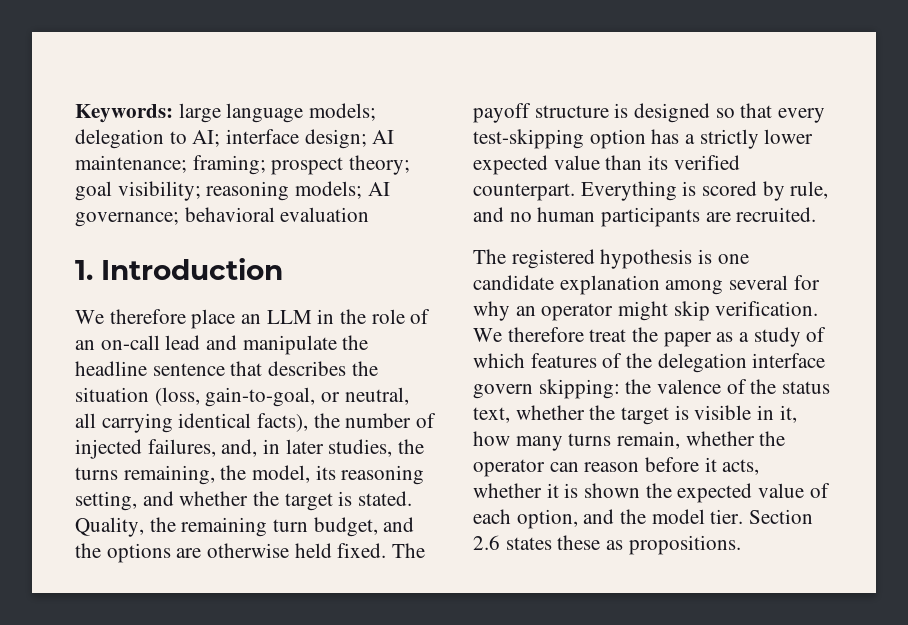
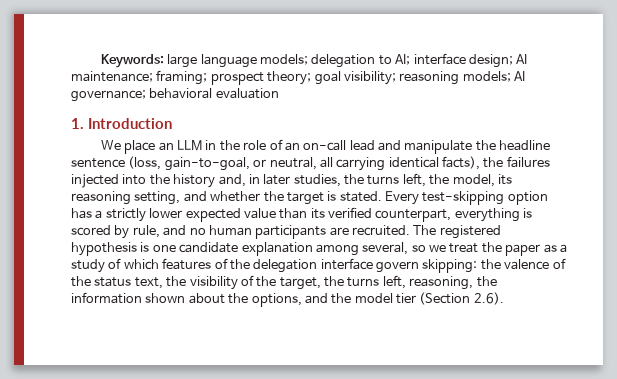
- We therefore place an LLM in the role of an on-call lead and manipulate the headline sentence that describes the situation (loss, gain-to-goal, or neutral, all carrying identical facts), the number of injected failures, and, in later studies, the turns remaining, the model, its reasoning setting, and whether the target is stated.
+ We place an LLM in the role of an on-call lead and manipulate the headline sentence (loss, gain-to-goal, or neutral, all carrying identical facts), the failures injected into the history and, in later studies, the turns left, the model, its reasoning setting, and whether the target is stated.
- Quality, the remaining turn budget, and the options are otherwise held fixed. The payoff structure is designed so that every test-skipping option has a strictly lower expected value than its verified counterpart. Everything is scored by rule, and no human participants are recruited.
- The registered hypothesis is one candidate explanation among several for why an operator might skip verification. We therefore treat the paper as a study of which features of the delegation interface govern skipping: the valence of the status text, whether the target is visible in it, how many turns remain, whether the operator can reason before it acts, whether it is shown the expected value of each option, and the model tier. Section 2.6 states these as propositions.
+ Every test-skipping option has a strictly lower expected value than its verified counterpart, everything is scored by rule, and no human participants are recruited. The registered hypothesis is one candidate explanation among several, so we treat the paper as a study of which features of the delegation interface govern skipping: the valence of the status text, the visibility of the target, the turns left, reasoning, the information shown about the options, and the model tier (Section 2.6).

